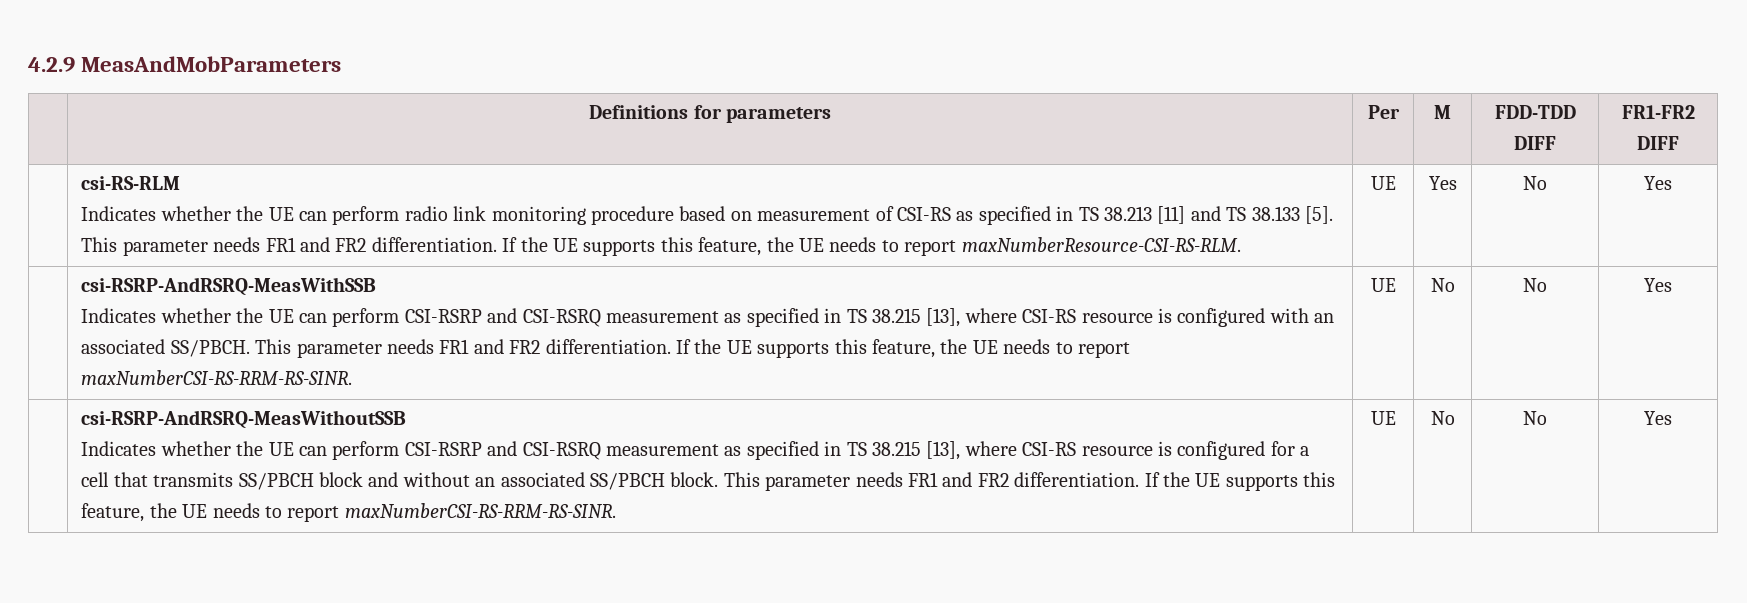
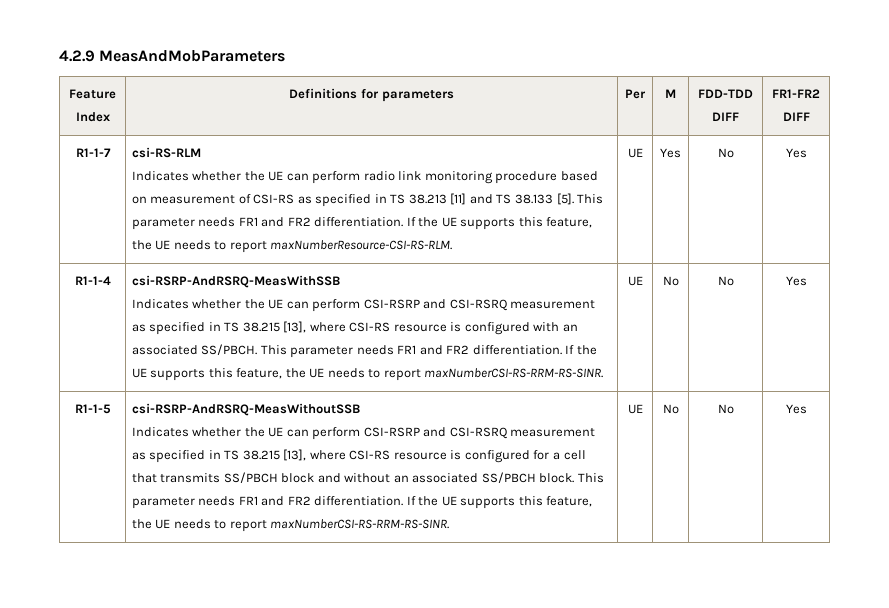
- | Definitions for parameters | Per | M | FDD-TDD DIFF | FR1-FR2 DIFF
+ Feature Index | Definitions for parameters | Per | M | FDD-TDD DIFF | FR1-FR2 DIFF
+ R1-1-7
+ R1-1-4
+ R1-1-5

